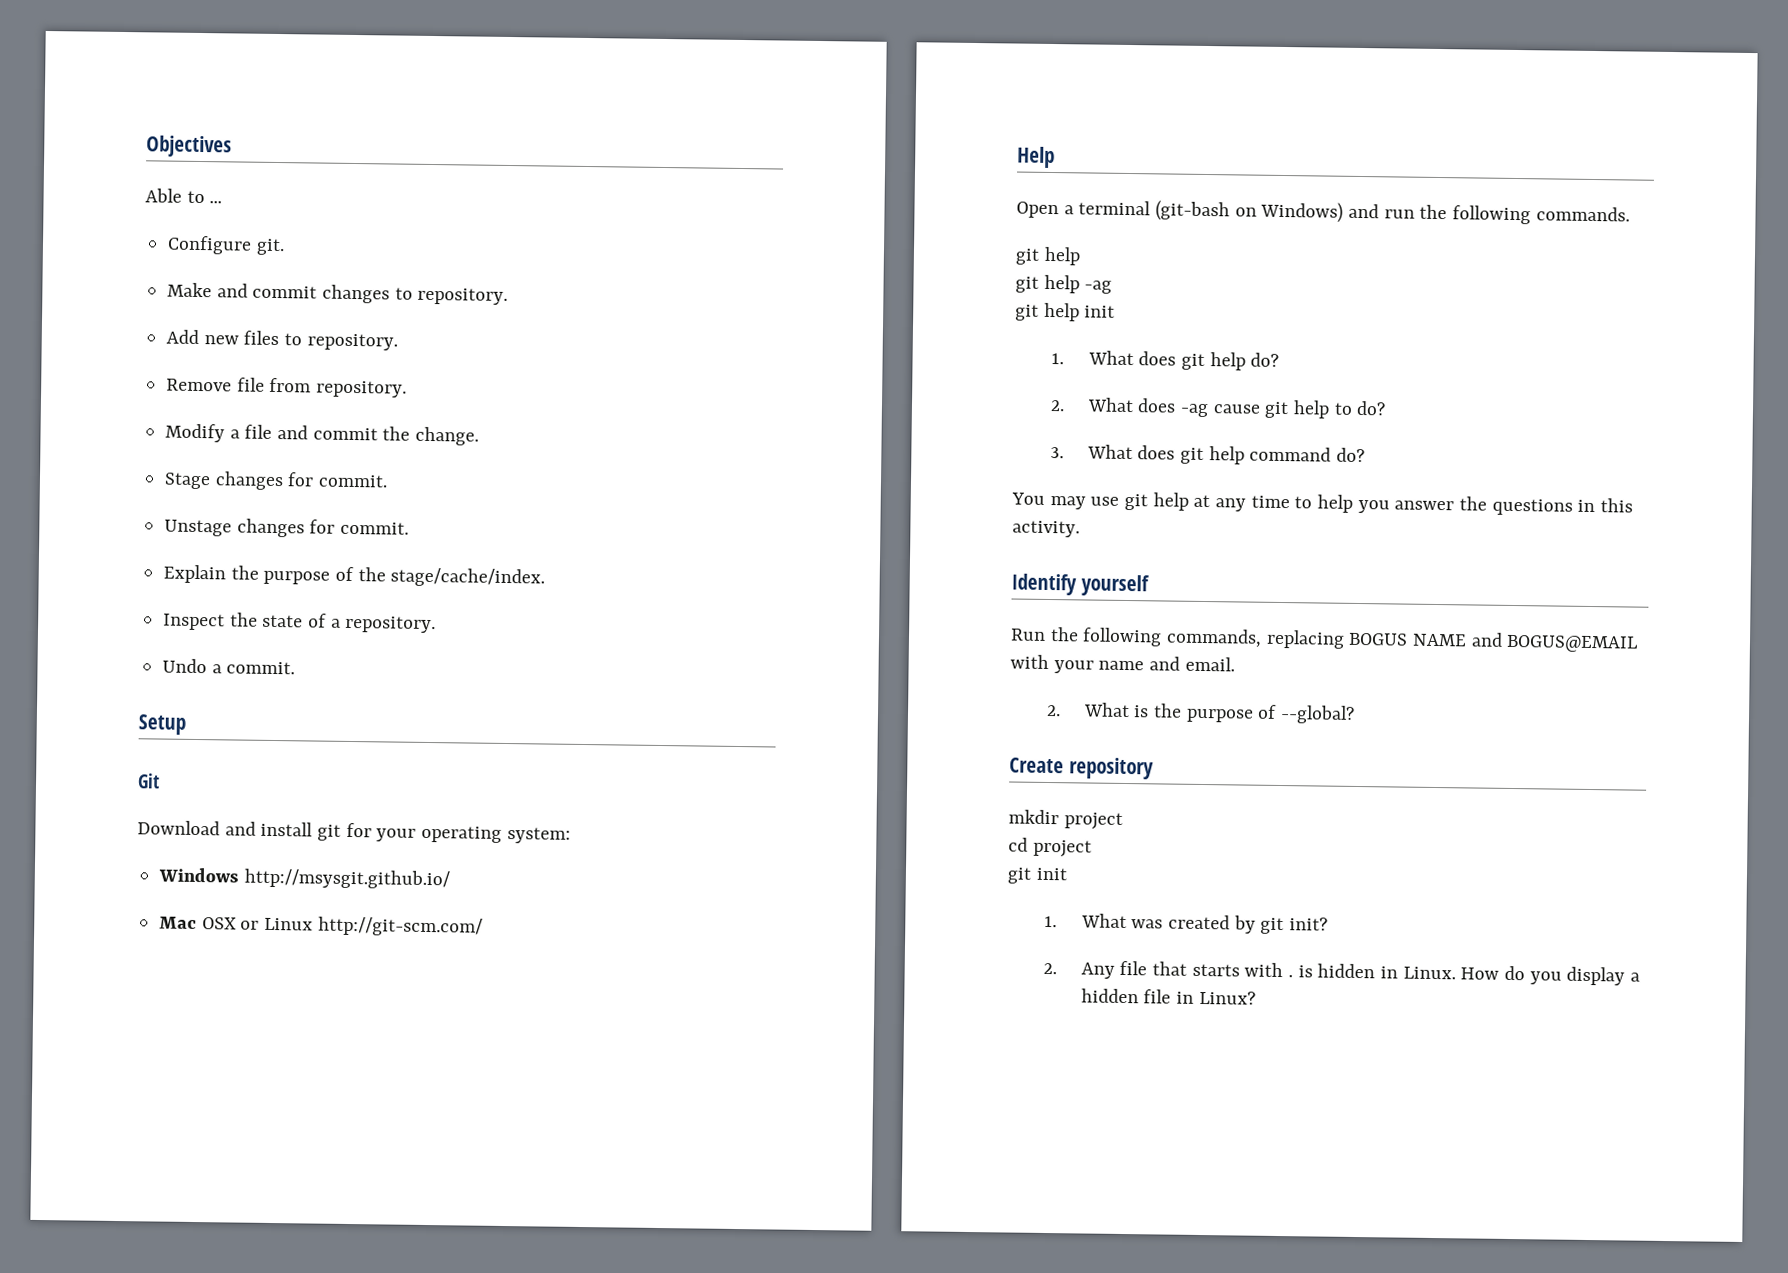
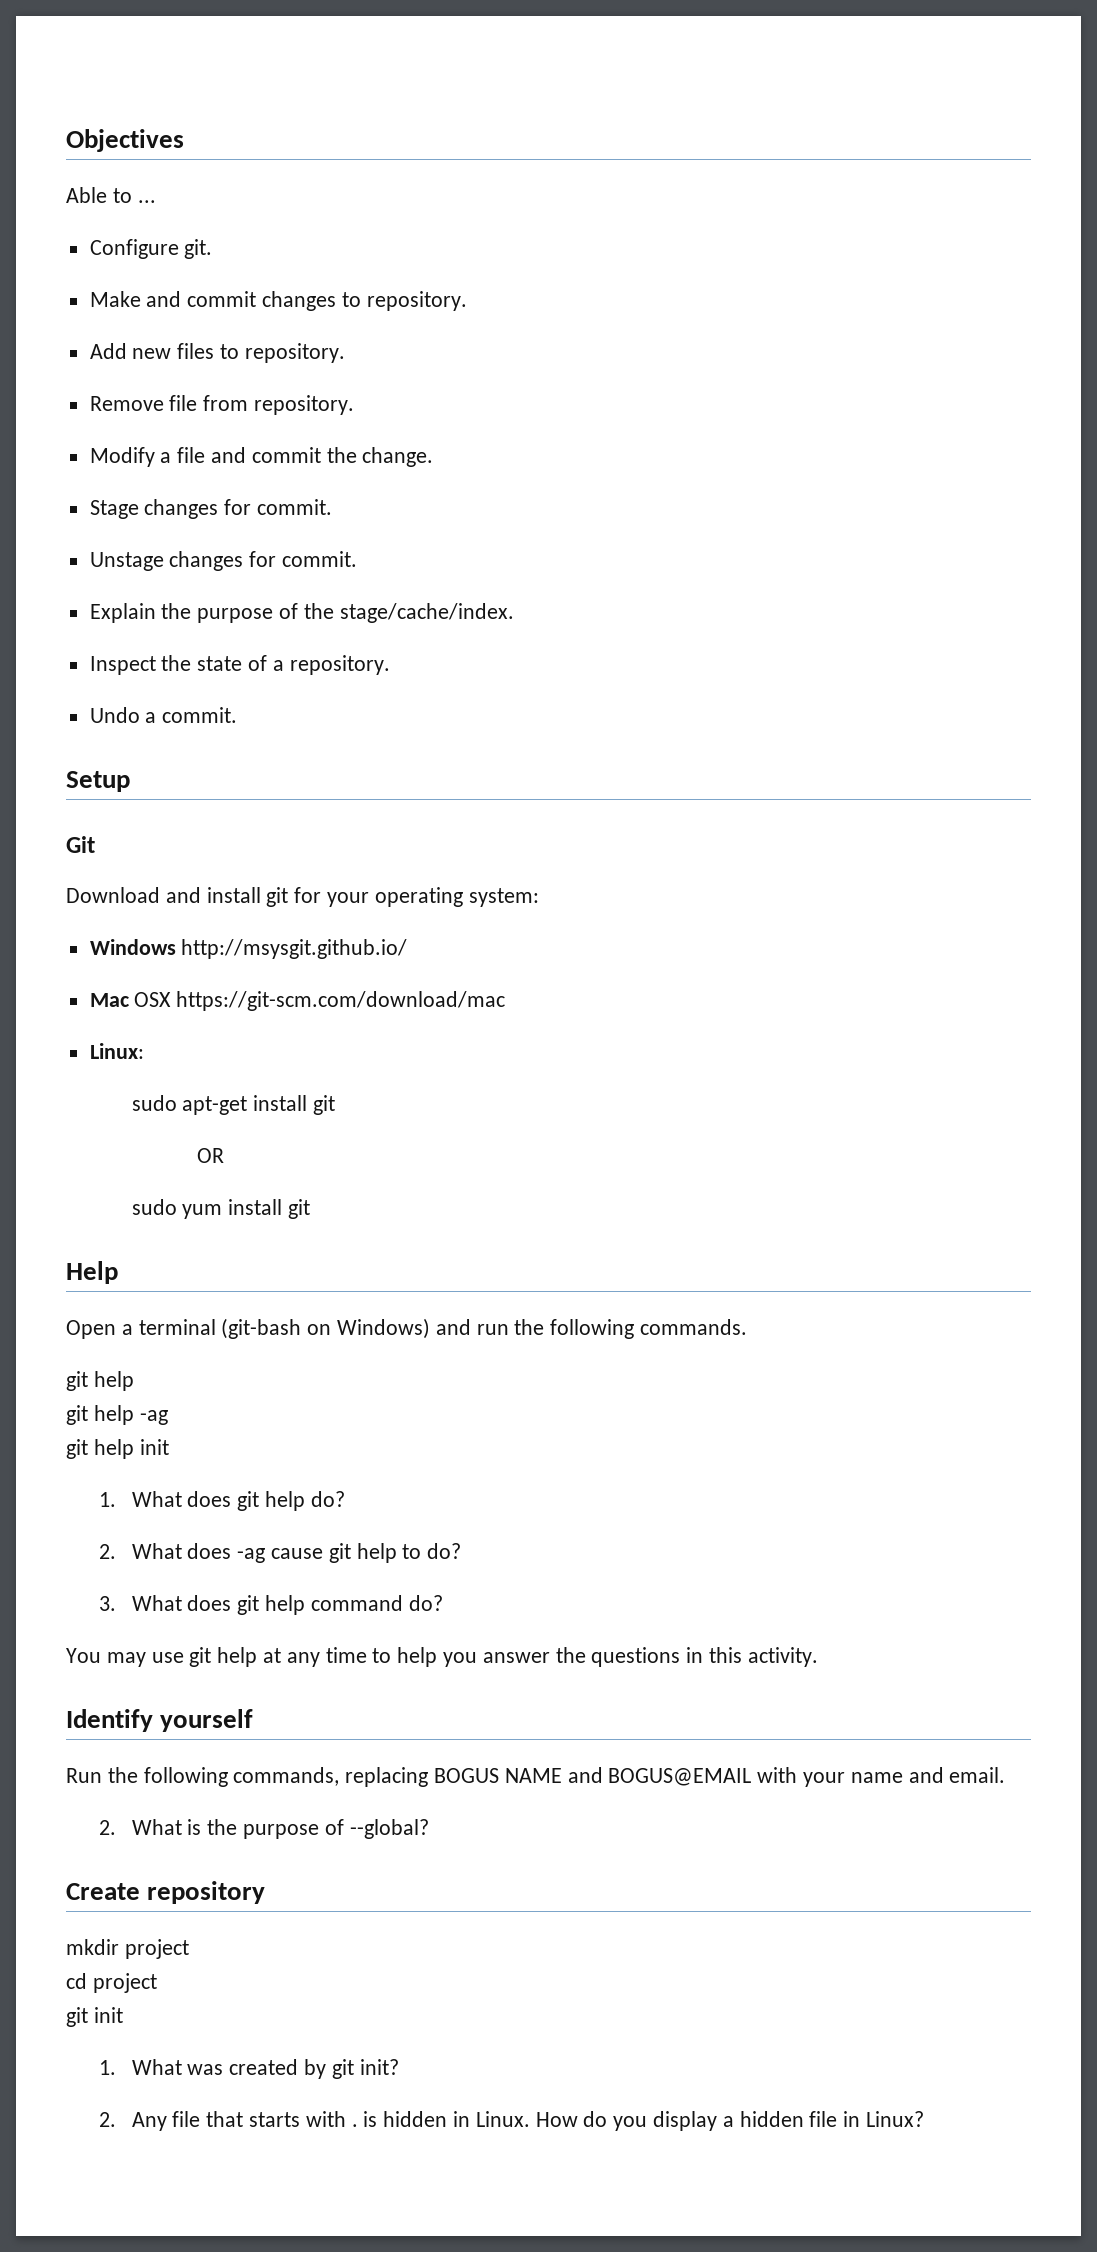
- Mac OSX or Linux http://git-scm.com/
+ Mac OSX https://git-scm.com/download/mac
+ Linux:
+ sudo apt-get install git
+ OR
+ sudo yum install git

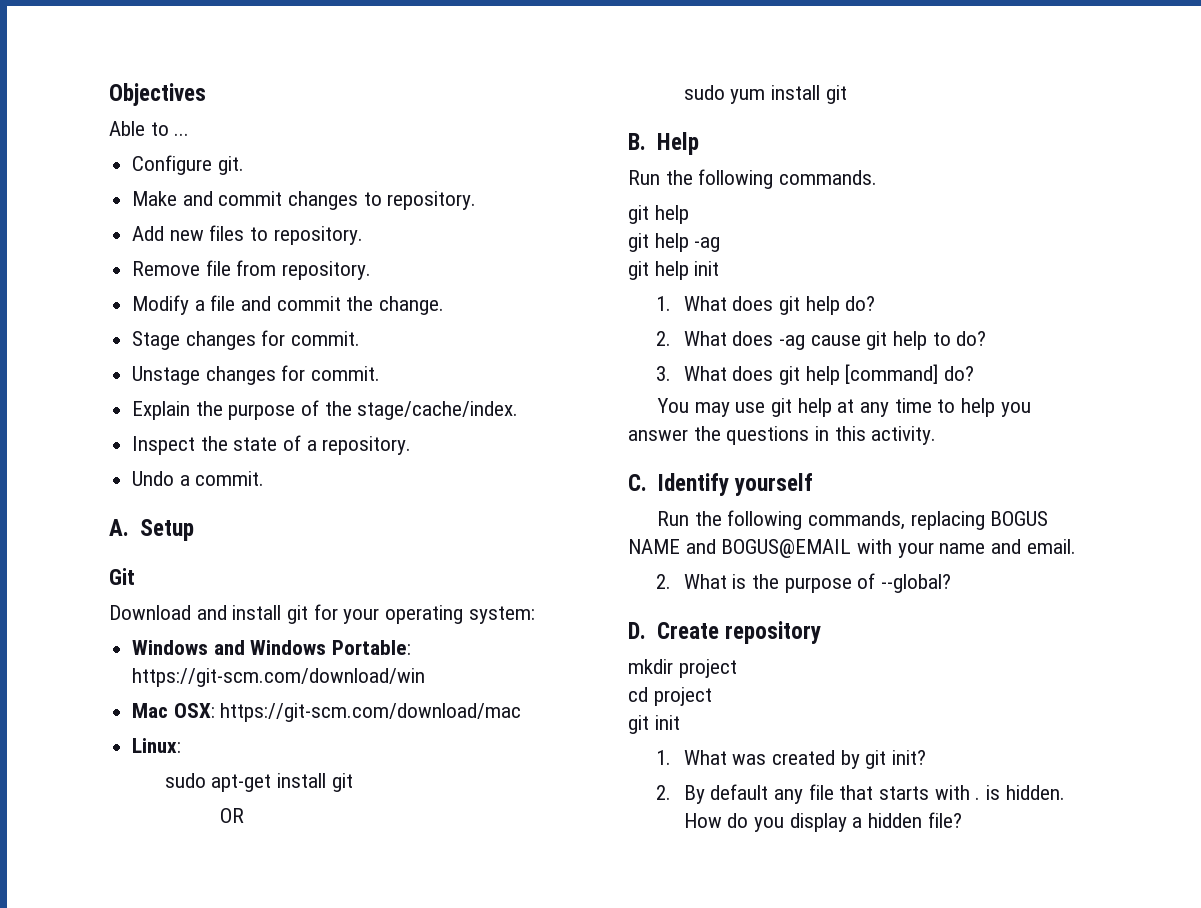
- Setup
+ A. Setup
- Windows http://msysgit.github.io/
+ Windows and Windows Portable: https://git-scm.com/download/win
- Mac OSX https://git-scm.com/download/mac
+ Mac OSX: https://git-scm.com/download/mac
- Help
+ B. Help
- Open a terminal (git-bash on Windows) and run the following commands.
+ Run the following commands.
- 3. What does git help command do?
+ 3. What does git help [command] do?
- Identify yourself
+ C. Identify yourself
- Create repository
+ D. Create repository
- 2. Any file that starts with . is hidden in Linux.
+ 2. By default any file that starts with . is hidden.
- How do you display a hidden file in Linux?
+ How do you display a hidden file?

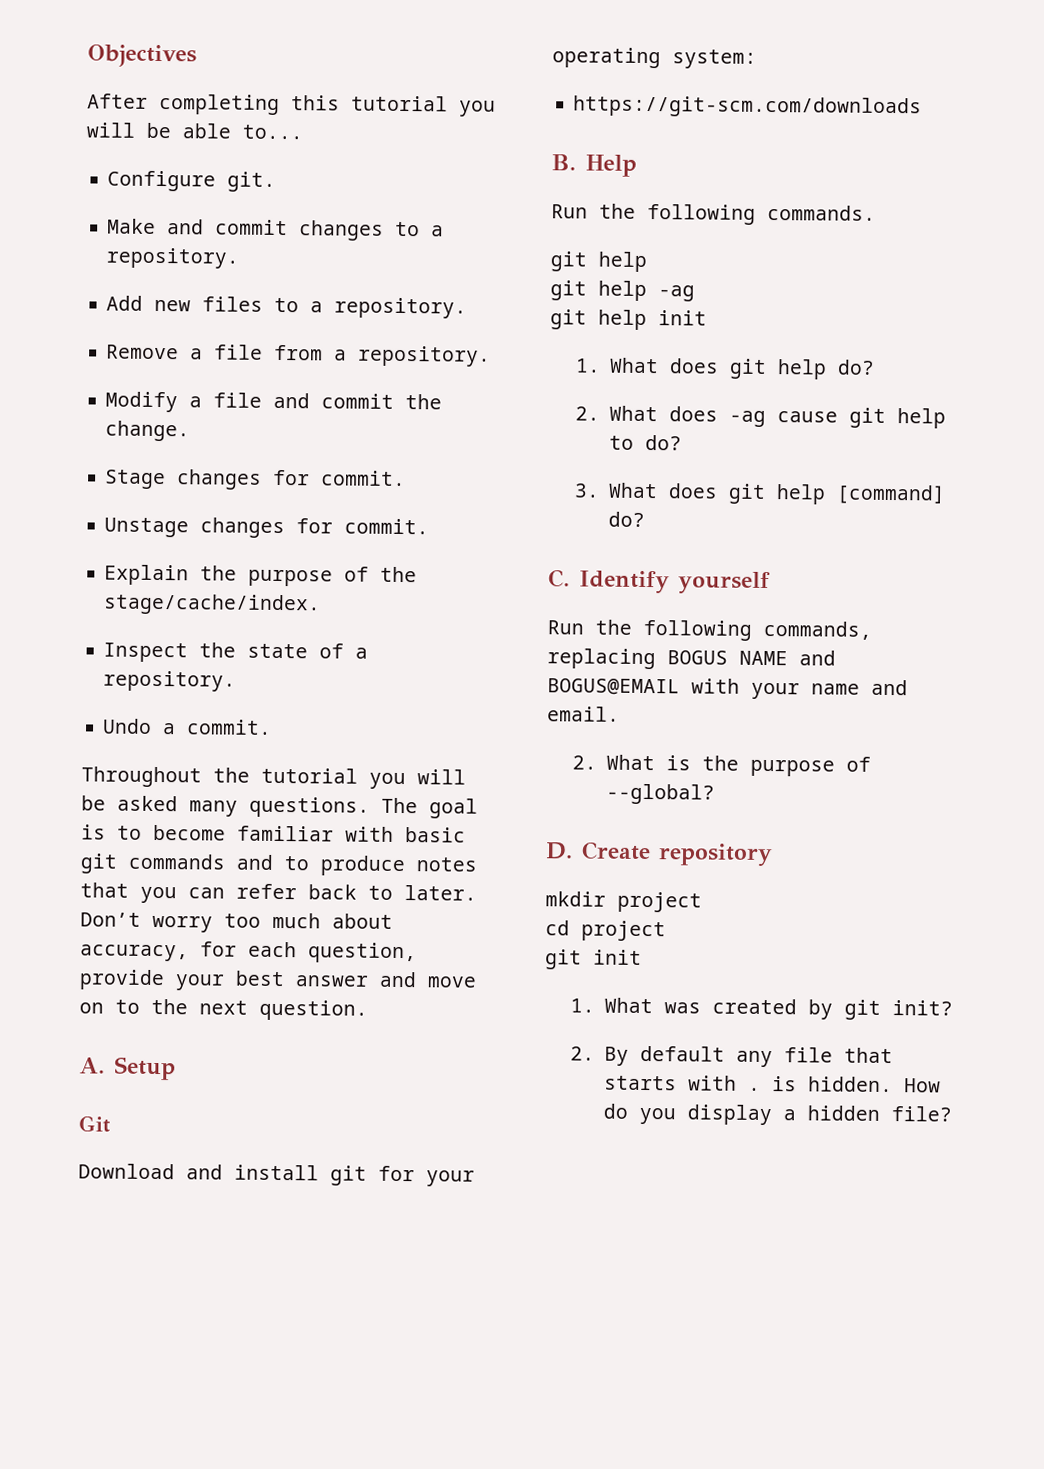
- Able to ...
+ After completing this tutorial you will be able to...
- Make and commit changes to repository.
+ Make and commit changes to a repository.
- Add new files to repository.
+ Add new files to a repository.
- Remove file from repository.
+ Remove a file from a repository.
+ Throughout the tutorial you will be asked many questions. The goal is to become familiar with basic git commands and to produce notes that you can refer back to later. Don’t worry too much about accuracy, for each question, provide your best answer and move on to the next question.
- Windows and Windows Portable: https://git-scm.com/download/win
- Mac OSX: https://git-scm.com/download/mac
- Linux:
- sudo apt-get install git
- OR
- sudo yum install git
+ https://git-scm.com/downloads
- You may use git help at any time to help you answer the questions in this activity.

